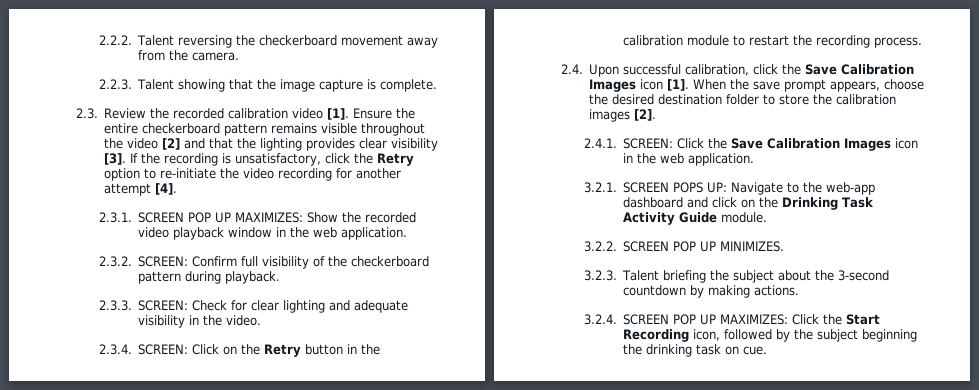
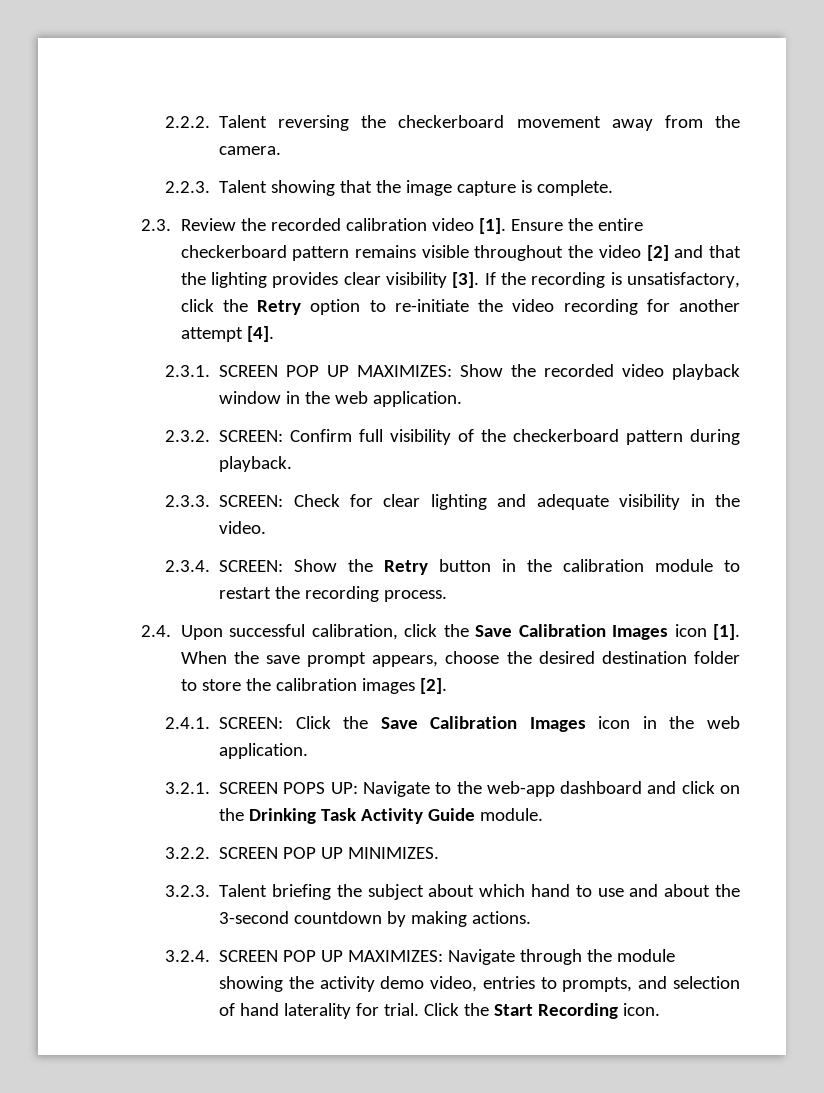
- 2.3.4. SCREEN: Click on the Retry button in the calibration module to restart the recording process.
+ 2.3.4. SCREEN: Show the Retry button in the calibration module to restart the recording process.
- 3.2.3. Talent briefing the subject about the 3-second countdown by making actions.
+ 3.2.3. Talent briefing the subject about which hand to use and about the 3-second countdown by making actions.
- 3.2.4. SCREEN POP UP MAXIMIZES: Click the Start Recording icon, followed by the subject beginning the drinking task on cue.
+ 3.2.4. SCREEN POP UP MAXIMIZES: Navigate through the module showing the activity demo video, entries to prompts, and selection of hand laterality for trial. Click the Start Recording icon.

